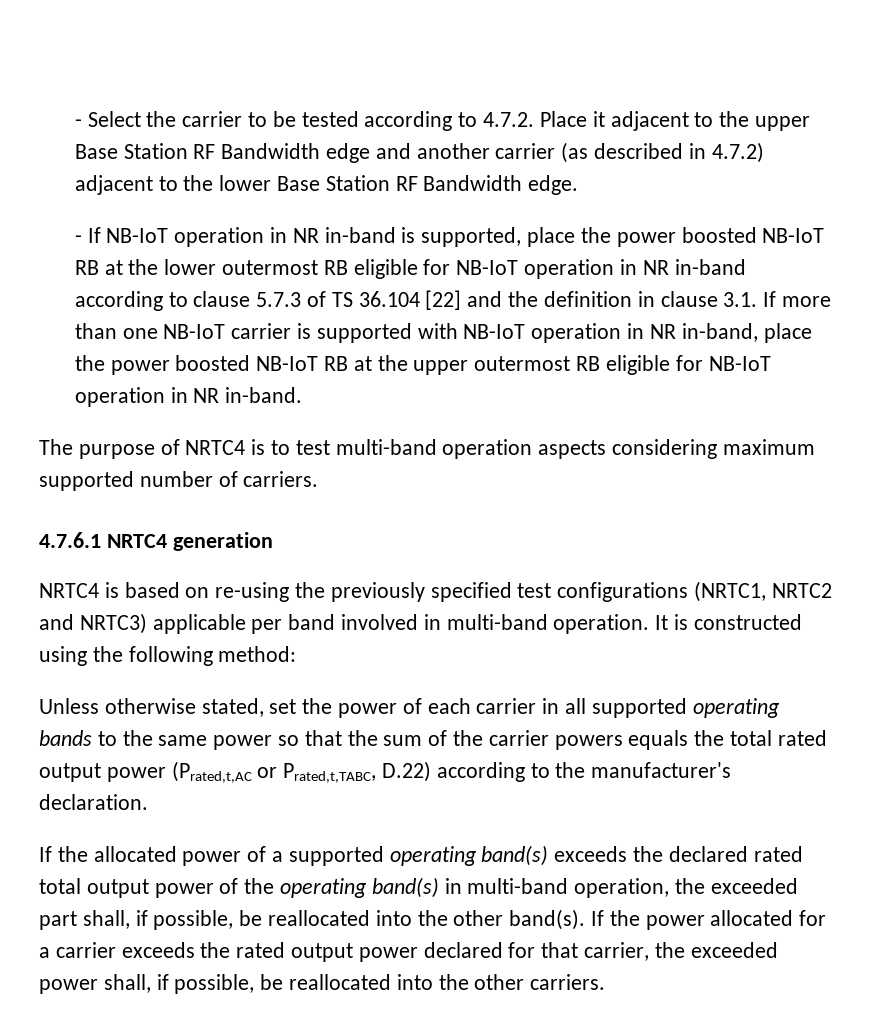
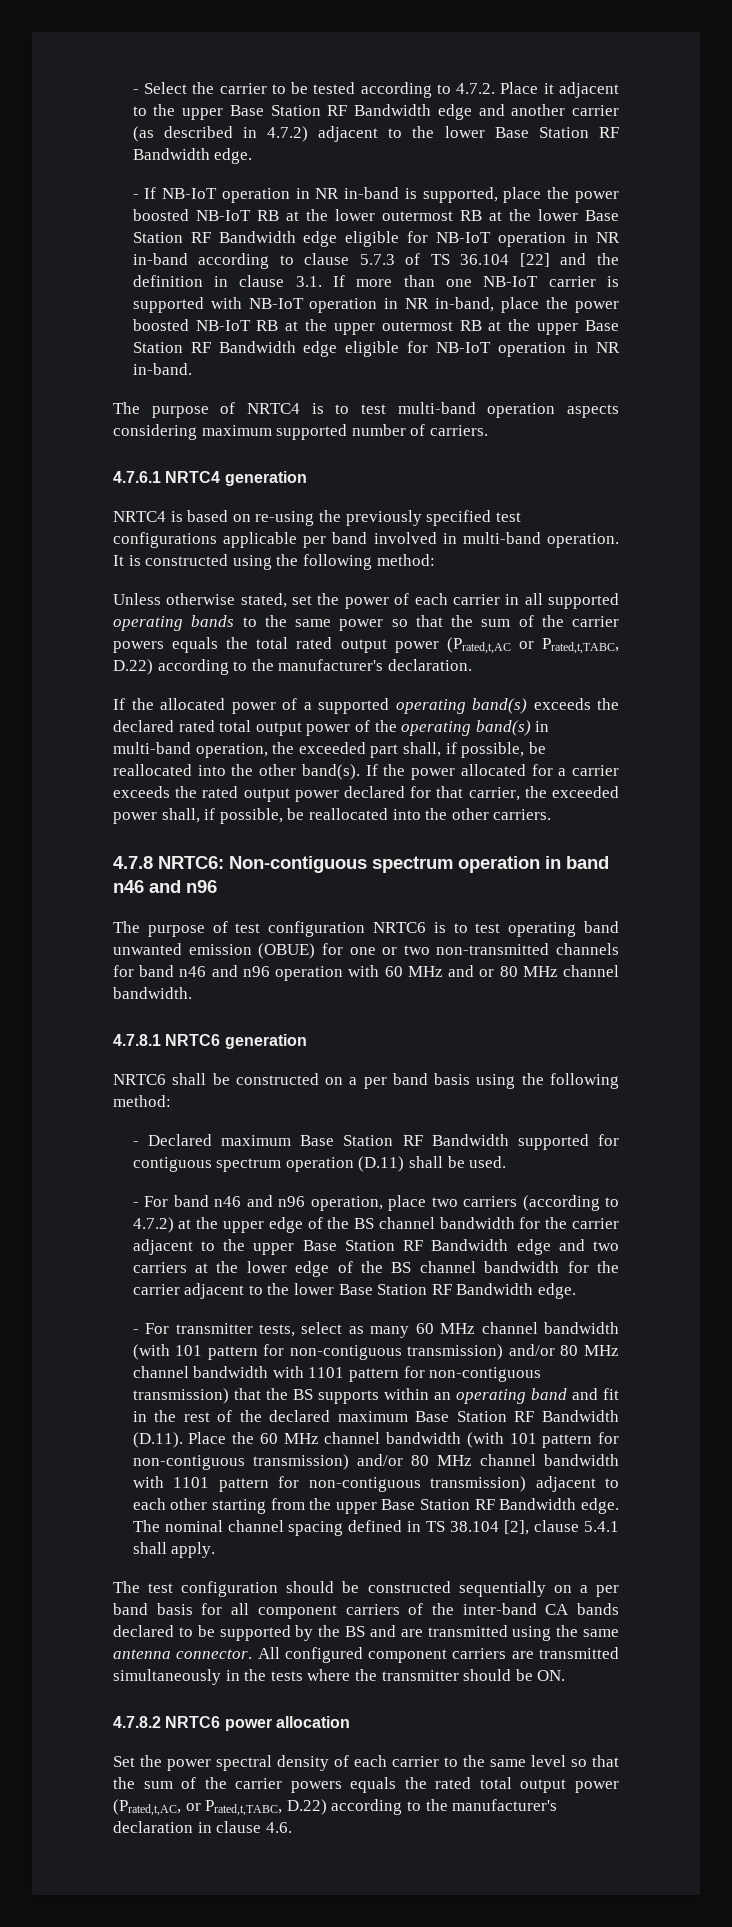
- - If NB-IoT operation in NR in-band is supported, place the power boosted NB-IoT RB at the lower outermost RB eligible for NB-IoT operation in NR in-band according to clause 5.7.3 of TS 36.104 [22] and the definition in clause 3.1. If more than one NB-IoT carrier is supported with NB-IoT operation in NR in-band, place the power boosted NB-IoT RB at the upper outermost RB eligible for NB-IoT operation in NR in-band.
+ - If NB-IoT operation in NR in-band is supported, place the power boosted NB-IoT RB at the lower outermost RB at the lower Base Station RF Bandwidth edge eligible for NB-IoT operation in NR in-band according to clause 5.7.3 of TS 36.104 [22] and the definition in clause 3.1. If more than one NB-IoT carrier is supported with NB-IoT operation in NR in-band, place the power boosted NB-IoT RB at the upper outermost RB at the upper Base Station RF Bandwidth edge eligible for NB-IoT operation in NR in-band.
- NRTC4 is based on re-using the previously specified test configurations (NRTC1, NRTC2 and NRTC3) applicable per band involved in multi-band operation.
+ NRTC4 is based on re-using the previously specified test configurations applicable per band involved in multi-band operation.
+ 4.7.8 NRTC6: Non-contiguous spectrum operation in band n46 and n96
+ The purpose of test configuration NRTC6 is to test operating band unwanted emission (OBUE) for one or two non-transmitted channels for band n46 and n96 operation with 60 MHz and or 80 MHz channel bandwidth.
+ 4.7.8.1 NRTC6 generation
+ NRTC6 shall be constructed on a per band basis using the following method:
+ - Declared maximum Base Station RF Bandwidth supported for contiguous spectrum operation (D.11) shall be used.
+ - For band n46 and n96 operation, place two carriers (according to 4.7.2) at the upper edge of the BS channel bandwidth for the carrier adjacent to the upper Base Station RF Bandwidth edge and two carriers at the lower edge of the BS channel bandwidth for the carrier adjacent to the lower Base Station RF Bandwidth edge.
+ - For transmitter tests, select as many 60 MHz channel bandwidth (with 101 pattern for non-contiguous transmission) and/or 80 MHz channel bandwidth with 1101 pattern for non-contiguous transmission) that the BS supports within an operating band and fit in the rest of the declared maximum Base Station RF Bandwidth (D.11). Place the 60 MHz channel bandwidth (with 101 pattern for non-contiguous transmission) and/or 80 MHz channel bandwidth with 1101 pattern for non-contiguous transmission) adjacent to each other starting from the upper Base Station RF Bandwidth edge. The nominal channel spacing defined in TS 38.104 [2], clause 5.4.1 shall apply.
+ The test configuration should be constructed sequentially on a per band basis for all component carriers of the inter-band CA bands declared to be supported by the BS and are transmitted using the same antenna connector. All configured component carriers are transmitted simultaneously in the tests where the transmitter should be ON.
+ 4.7.8.2 NRTC6 power allocation
+ Set the power spectral density of each carrier to the same level so that the sum of the carrier powers equals the rated total output power (Prated,t,AC, or Prated,t,TABC, D.22) according to the manufacturer's declaration in clause 4.6.

